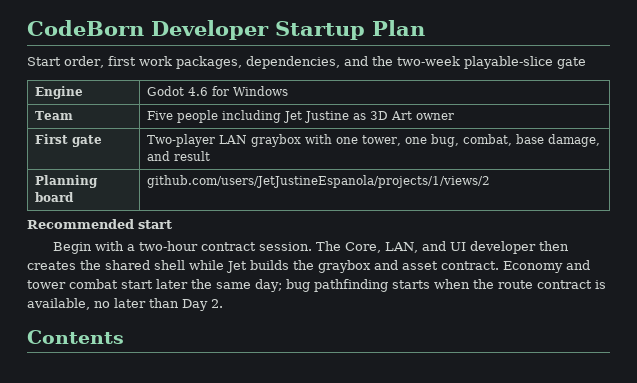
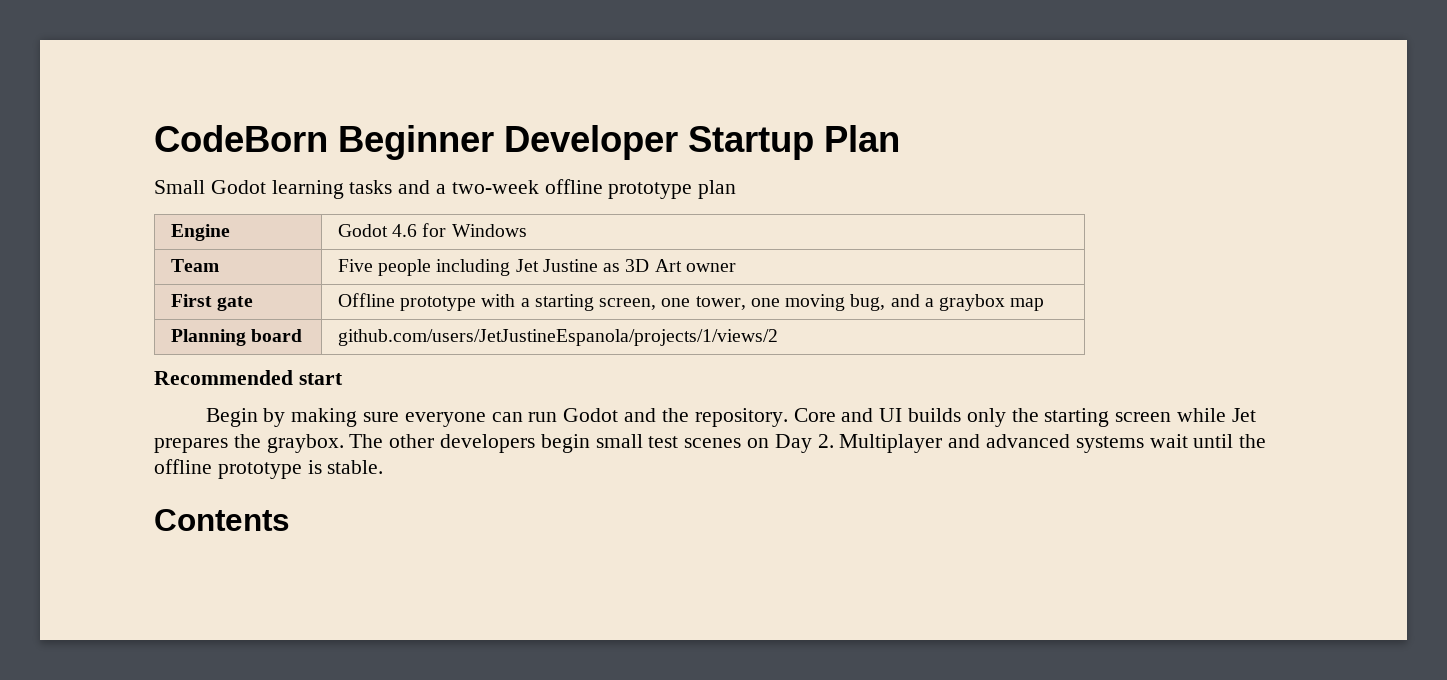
- CodeBorn Developer Startup Plan
+ CodeBorn Beginner Developer Startup Plan
- Start order, first work packages, dependencies, and the two-week playable-slice gate
+ Small Godot learning tasks and a two-week offline prototype plan
- First gate | Two-player LAN graybox with one tower, one bug, combat, base damage, and result
+ First gate | Offline prototype with a starting screen, one tower, one moving bug, and a graybox map
- Begin with a two-hour contract session. The Core, LAN, and UI developer then creates the shared shell while Jet builds the graybox and asset contract. Economy and tower combat start later the same day; bug pathfinding starts when the route contract is available, no later than Day 2.
+ Begin by making sure everyone can run Godot and the repository. Core and UI builds only the starting screen while Jet prepares the graybox. The other developers begin small test scenes on Day 2. Multiplayer and advanced systems wait until the offline prototype is stable.

